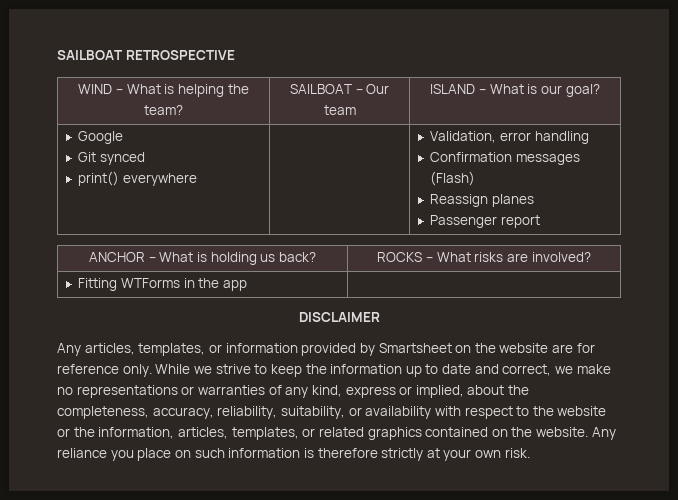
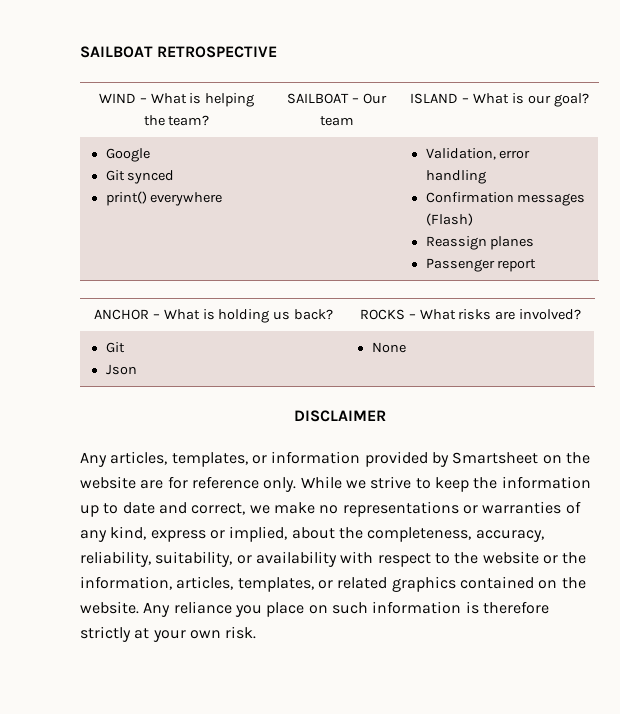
  ANCHOR – What is holding us back? | ROCKS – What risks are involved?
- Fitting WTForms in the app |
+ Git
+ Json | None

